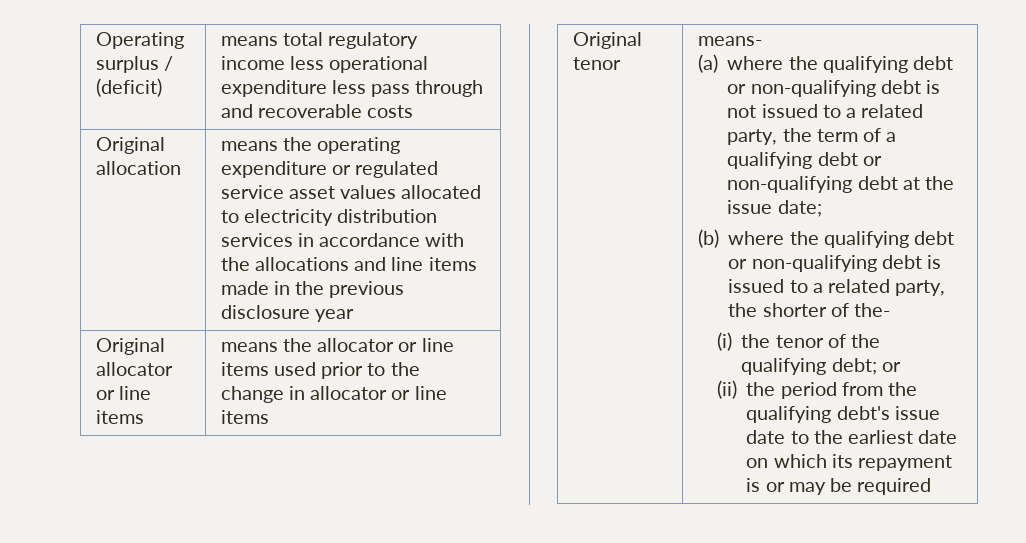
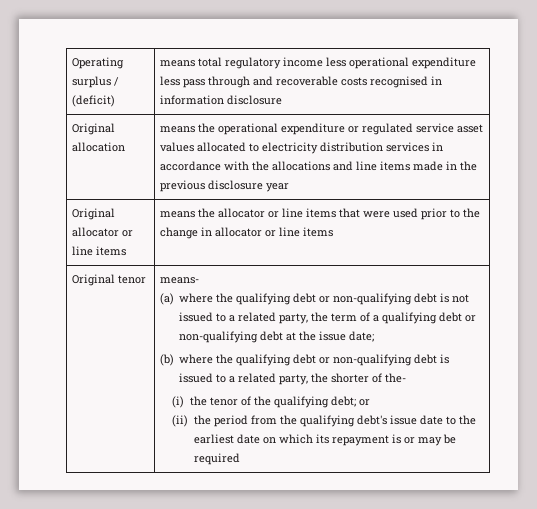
- Operating surplus / (deficit) | means total regulatory income less operational expenditure less pass through and recoverable costs
+ Operating surplus / (deficit) | means total regulatory income less operational expenditure less pass through and recoverable costs recognised in information disclosure
- Original allocation | means the operating expenditure or regulated service asset values allocated to electricity distribution services in accordance with the allocations and line items made in the previous disclosure year
+ Original allocation | means the operational expenditure or regulated service asset values allocated to electricity distribution services in accordance with the allocations and line items made in the previous disclosure year
- Original allocator or line items | means the allocator or line items used prior to the change in allocator or line items
+ Original allocator or line items | means the allocator or line items that were used prior to the change in allocator or line items

